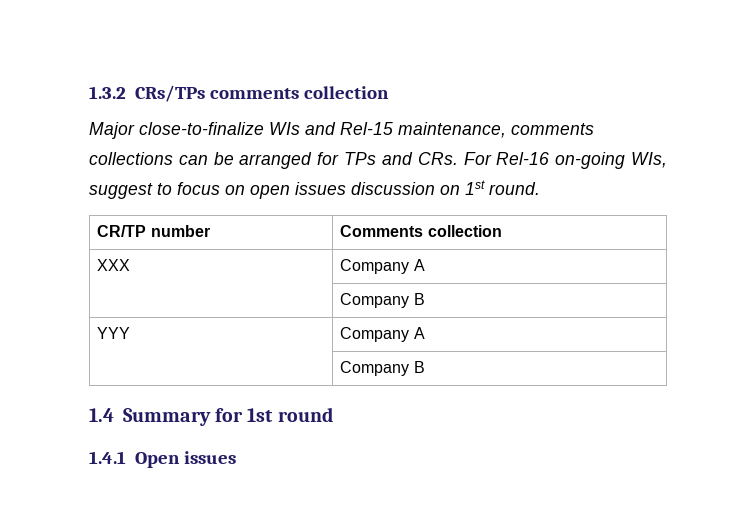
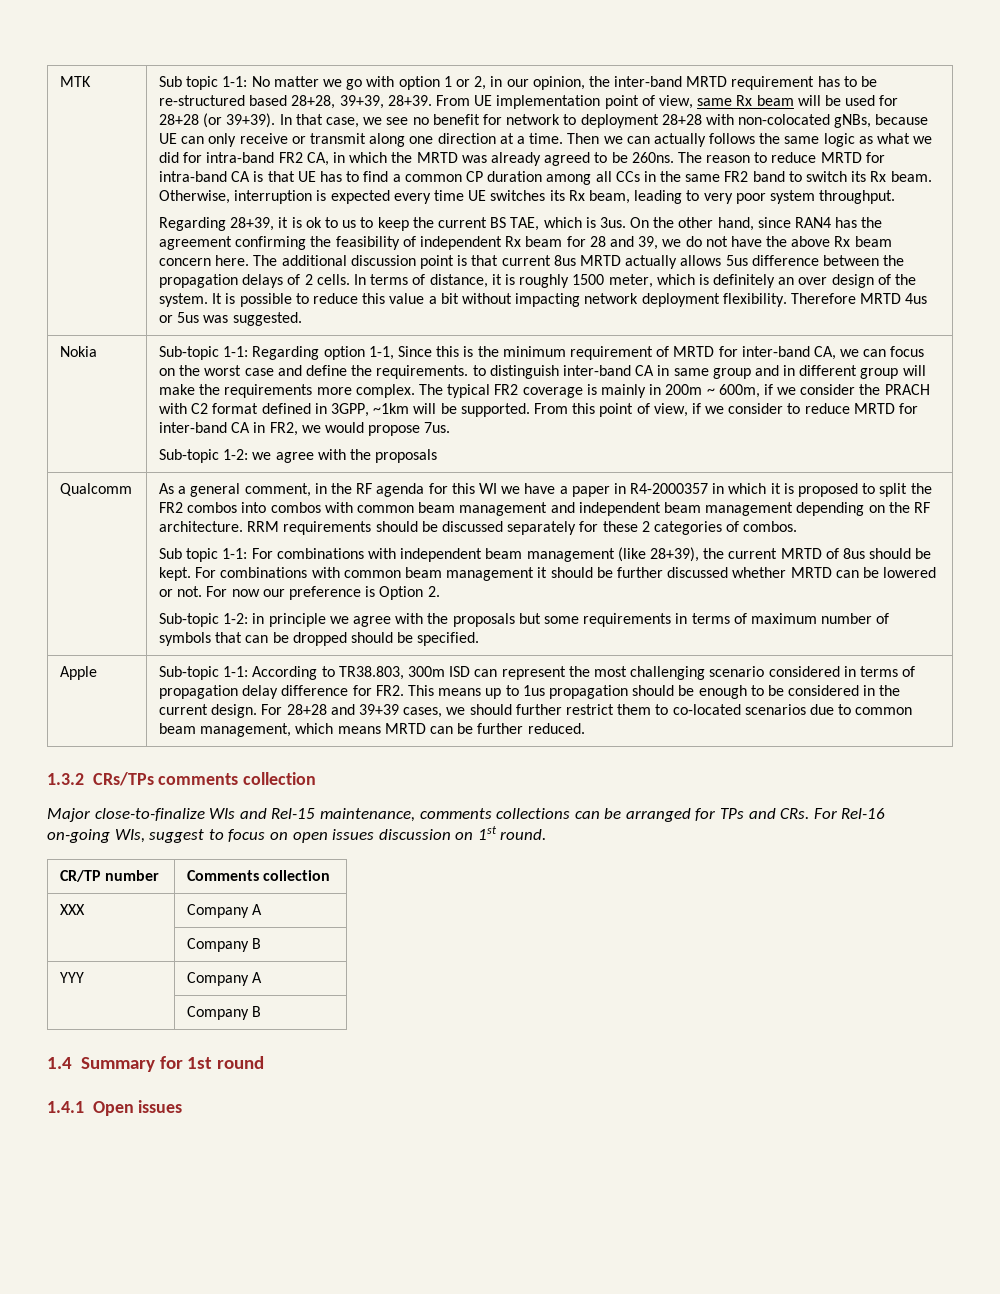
+ MTK | Sub topic 1-1: No matter we go with option 1 or 2, in our opinion, the inter-band MRTD requirement has to be re-structured based 28+28, 39+39, 28+39. From UE implementation point of view, same Rx beam will be used for 28+28 (or 39+39). In that case, we see no benefit for network to deployment 28+28 with non-colocated gNBs, because UE can only receive or transmit along one direction at a time. Then we can actually follows the same logic as what we did for intra-band FR2 CA, in which the MRTD was already agreed to be 260ns. The reason to reduce MRTD for intra-band CA is that UE has to find a common CP duration among all CCs in the same FR2 band to switch its Rx beam. Otherwise, interruption is expected every time UE switches its Rx beam, leading to very poor system throughput.
+ Regarding 28+39, it is ok to us to keep the current BS TAE, which is 3us. On the other hand, since RAN4 has the agreement confirming the feasibility of independent Rx beam for 28 and 39, we do not have the above Rx beam concern here. The additional discussion point is that current 8us MRTD actually allows 5us difference between the propagation delays of 2 cells. In terms of distance, it is roughly 1500 meter, which is definitely an over design of the system. It is possible to reduce this value a bit without impacting network deployment flexibility. Therefore MRTD 4us or 5us was suggested.
+ Nokia | Sub-topic 1-1: Regarding option 1-1, Since this is the minimum requirement of MRTD for inter-band CA, we can focus on the worst case and define the requirements. to distinguish inter-band CA in same group and in different group will make the requirements more complex. The typical FR2 coverage is mainly in 200m ~ 600m, if we consider the PRACH with C2 format defined in 3GPP, ~1km will be supported. From this point of view, if we consider to reduce MRTD for inter-band CA in FR2, we would propose 7us.
+ Sub-topic 1-2: we agree with the proposals
+ Qualcomm | As a general comment, in the RF agenda for this WI we have a paper in R4-2000357 in which it is proposed to split the FR2 combos into combos with common beam management and independent beam management depending on the RF architecture. RRM requirements should be discussed separately for these 2 categories of combos.
+ Sub topic 1-1: For combinations with independent beam management (like 28+39), the current MRTD of 8us should be kept. For combinations with common beam management it should be further discussed whether MRTD can be lowered or not. For now our preference is Option 2.
+ Sub-topic 1-2: in principle we agree with the proposals but some requirements in terms of maximum number of symbols that can be dropped should be specified.
+ Apple | Sub-topic 1-1: According to TR38.803, 300m ISD can represent the most challenging scenario considered in terms of propagation delay difference for FR2. This means up to 1us propagation should be enough to be considered in the current design. For 28+28 and 39+39 cases, we should further restrict them to co-located scenarios due to common beam management, which means MRTD can be further reduced.

